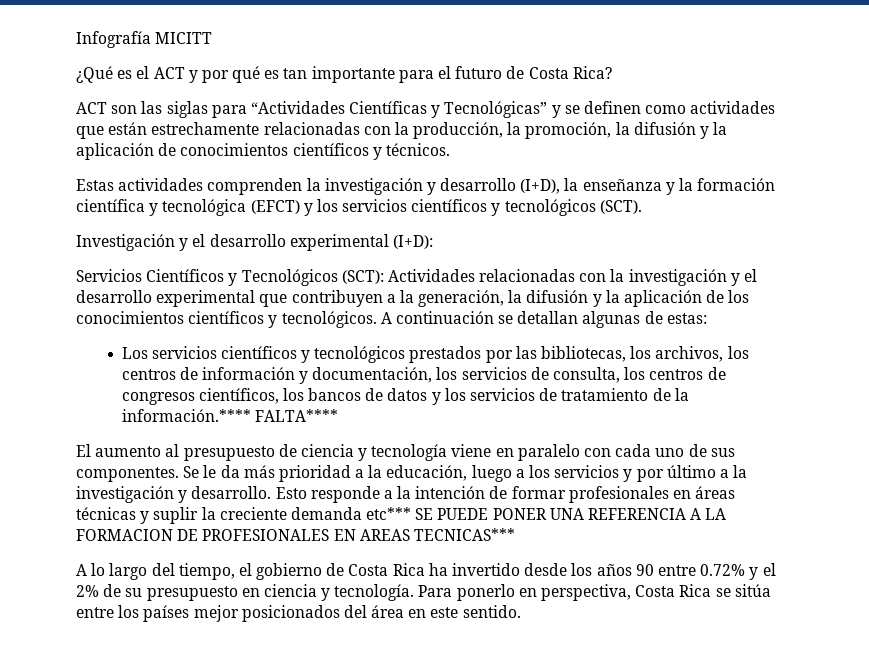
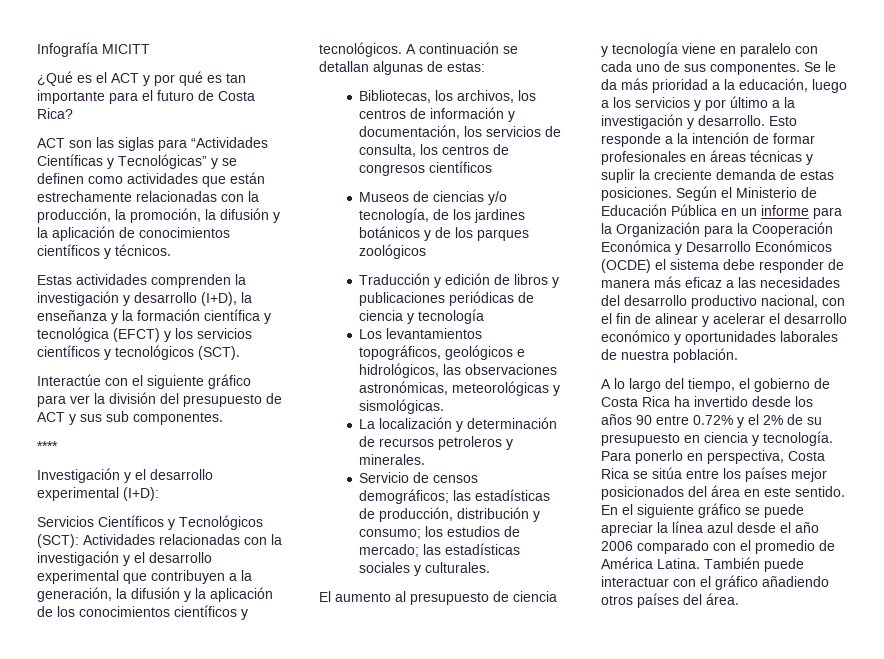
+ Interactúe con el siguiente gráfico para ver la división del presupuesto de ACT y sus sub componentes.
+ ****
- Los servicios científicos y tecnológicos prestados por las bibliotecas, los archivos, los centros de información y documentación, los servicios de consulta, los centros de congresos científicos, los bancos de datos y los servicios de tratamiento de la información.**** FALTA****
+ Bibliotecas, los archivos, los centros de información y documentación, los servicios de consulta, los centros de congresos científicos
+ Museos de ciencias y/o tecnología, de los jardines botánicos y de los parques zoológicos
+ Traducción y edición de libros y publicaciones periódicas de ciencia y tecnología
+ Los levantamientos topográficos, geológicos e hidrológicos, las observaciones astronómicas, meteorológicas y sismológicas.
+ La localización y determinación de recursos petroleros y minerales.
+ Servicio de censos demográficos; las estadísticas de producción, distribución y consumo; los estudios de mercado; las estadísticas sociales y culturales.
- Esto responde a la intención de formar profesionales en áreas técnicas y suplir la creciente demanda etc*** SE PUEDE PONER UNA REFERENCIA A LA FORMACION DE PROFESIONALES EN AREAS TECNICAS***
+ Esto responde a la intención de formar profesionales en áreas técnicas y suplir la creciente demanda de estas posiciones. Según el Ministerio de Educación Pública en un informe para la Organización para la Cooperación Económica y Desarrollo Económicos (OCDE) el sistema debe responder de manera más eficaz a las necesidades del desarrollo productivo nacional, con el fin de alinear y acelerar el desarrollo económico y oportunidades laborales de nuestra población.
+ En el siguiente gráfico se puede apreciar la línea azul desde el año 2006 comparado con el promedio de América Latina. También puede interactuar con el gráfico añadiendo otros países del área.

